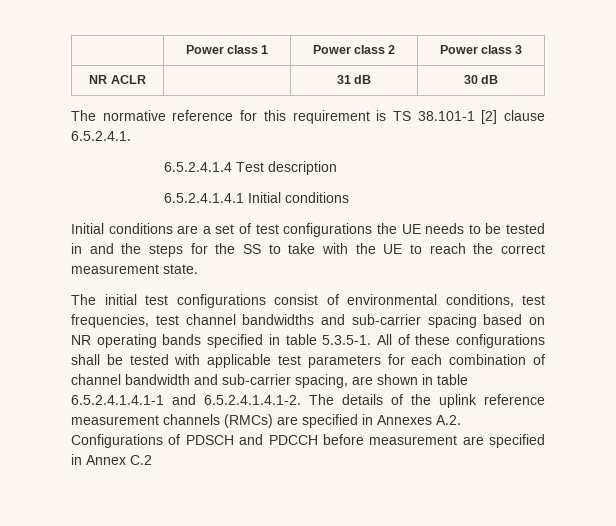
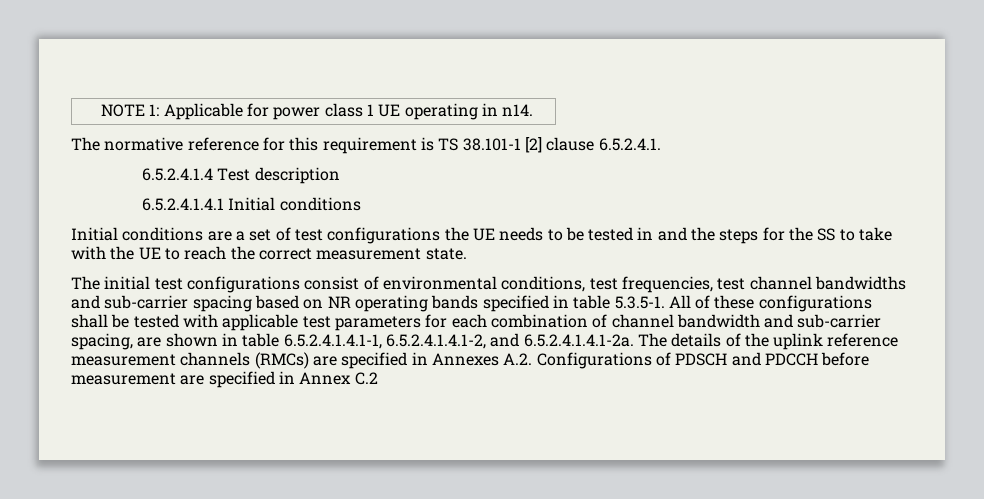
- | Power class 1 | Power class 2 | Power class 3
- NR ACLR | | 31 dB | 30 dB
+ NOTE 1: Applicable for power class 1 UE operating in n14.
- The initial test configurations consist of environmental conditions, test frequencies, test channel bandwidths and sub-carrier spacing based on NR operating bands specified in table 5.3.5-1. All of these configurations shall be tested with applicable test parameters for each combination of channel bandwidth and sub-carrier spacing, are shown in table 6.5.2.4.1.4.1-1 and 6.5.2.4.1.4.1-2. The details of the uplink reference measurement channels (RMCs) are specified in Annexes A.2. Configurations of PDSCH and PDCCH before measurement are specified in Annex C.2
+ The initial test configurations consist of environmental conditions, test frequencies, test channel bandwidths and sub-carrier spacing based on NR operating bands specified in table 5.3.5-1. All of these configurations shall be tested with applicable test parameters for each combination of channel bandwidth and sub-carrier spacing, are shown in table 6.5.2.4.1.4.1-1, 6.5.2.4.1.4.1-2, and 6.5.2.4.1.4.1-2a. The details of the uplink reference measurement channels (RMCs) are specified in Annexes A.2. Configurations of PDSCH and PDCCH before measurement are specified in Annex C.2

